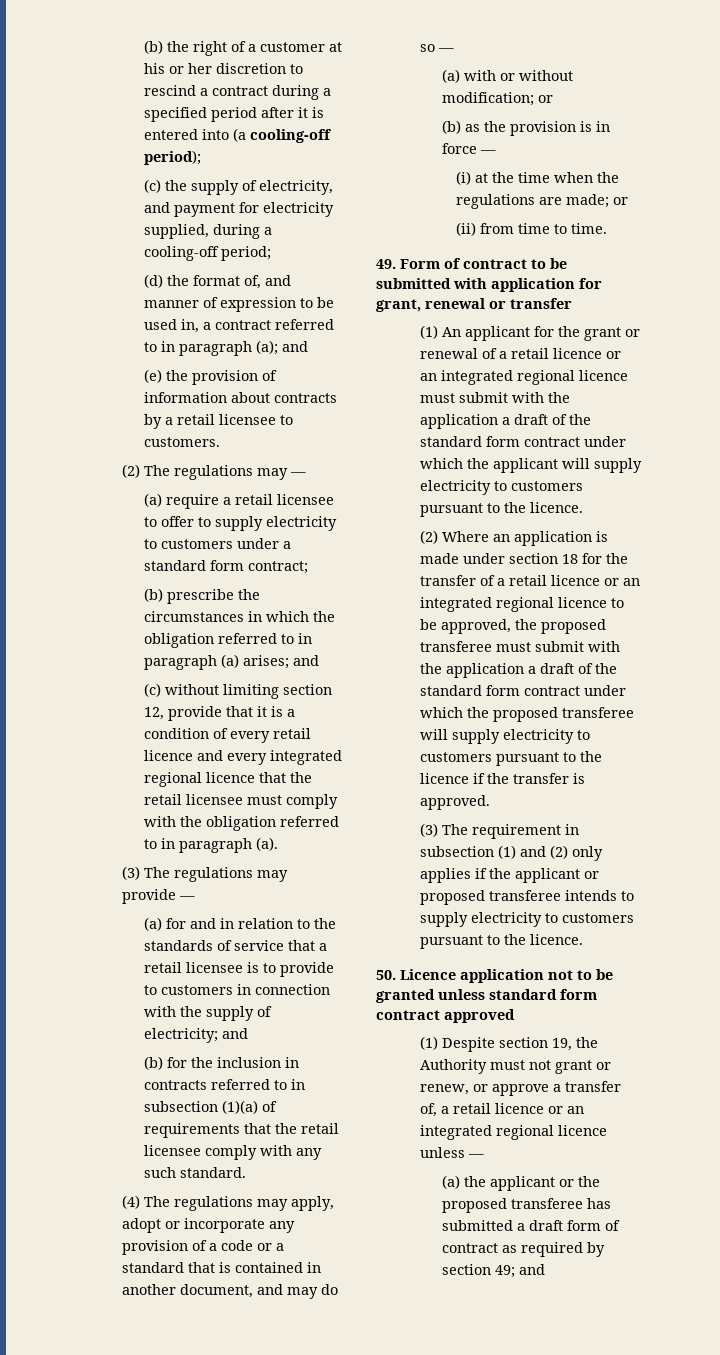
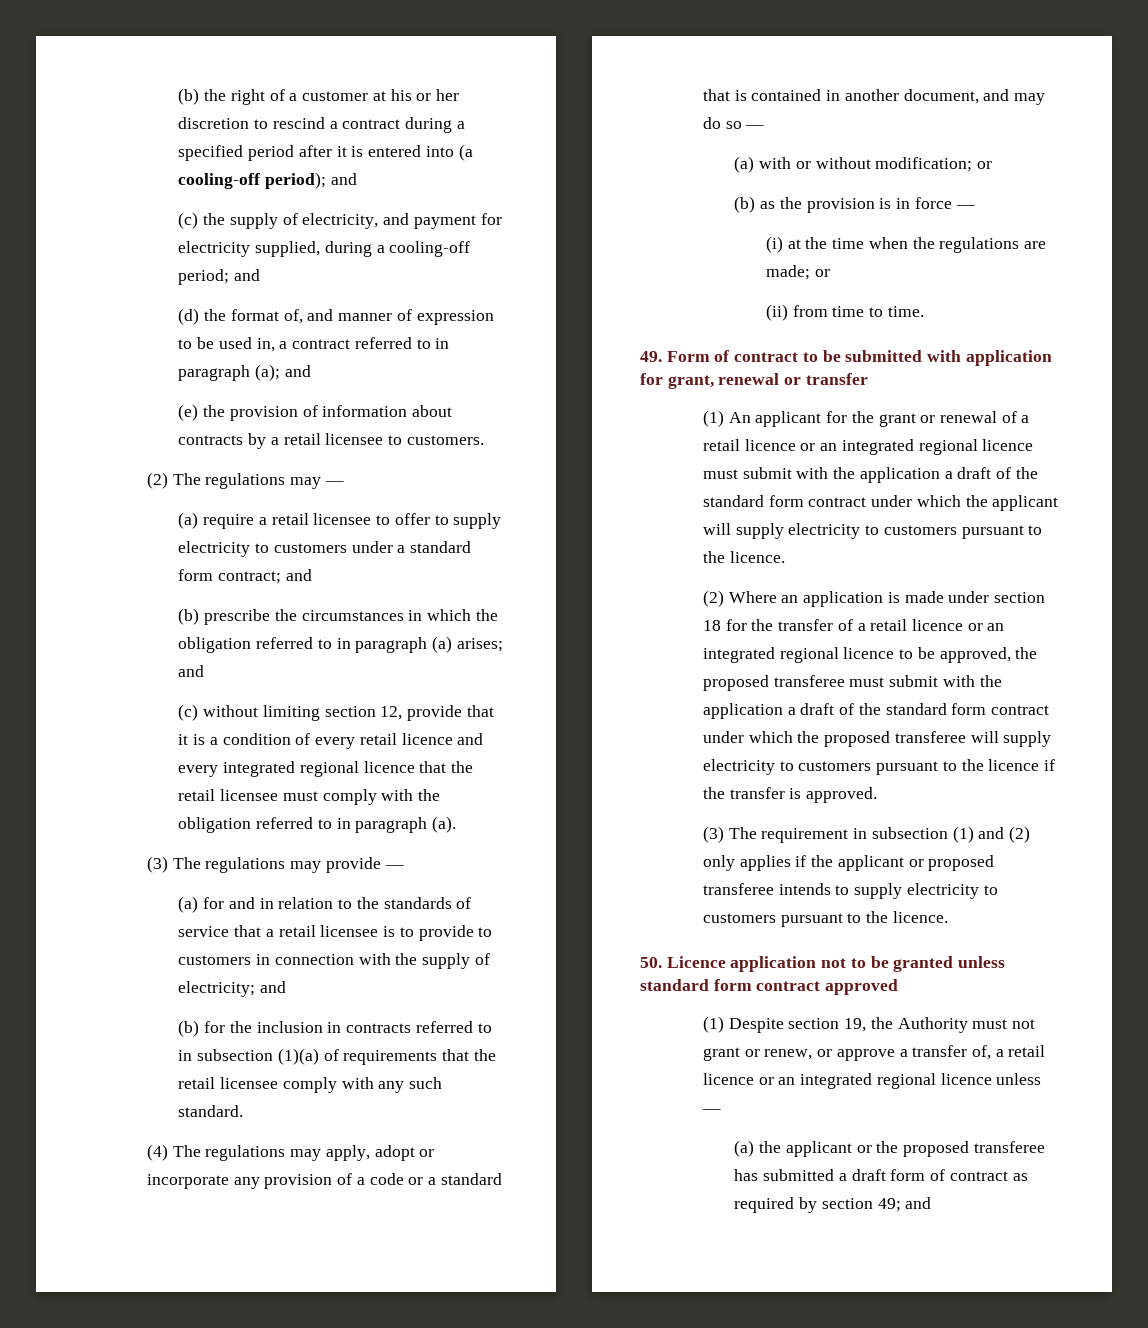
- (b) the right of a customer at his or her discretion to rescind a contract during a specified period after it is entered into (a cooling-off period);
+ (b) the right of a customer at his or her discretion to rescind a contract during a specified period after it is entered into (a cooling-off period); and
- (c) the supply of electricity, and payment for electricity supplied, during a cooling-off period;
+ (c) the supply of electricity, and payment for electricity supplied, during a cooling-off period; and
- (a) require a retail licensee to offer to supply electricity to customers under a standard form contract;
+ (a) require a retail licensee to offer to supply electricity to customers under a standard form contract; and

